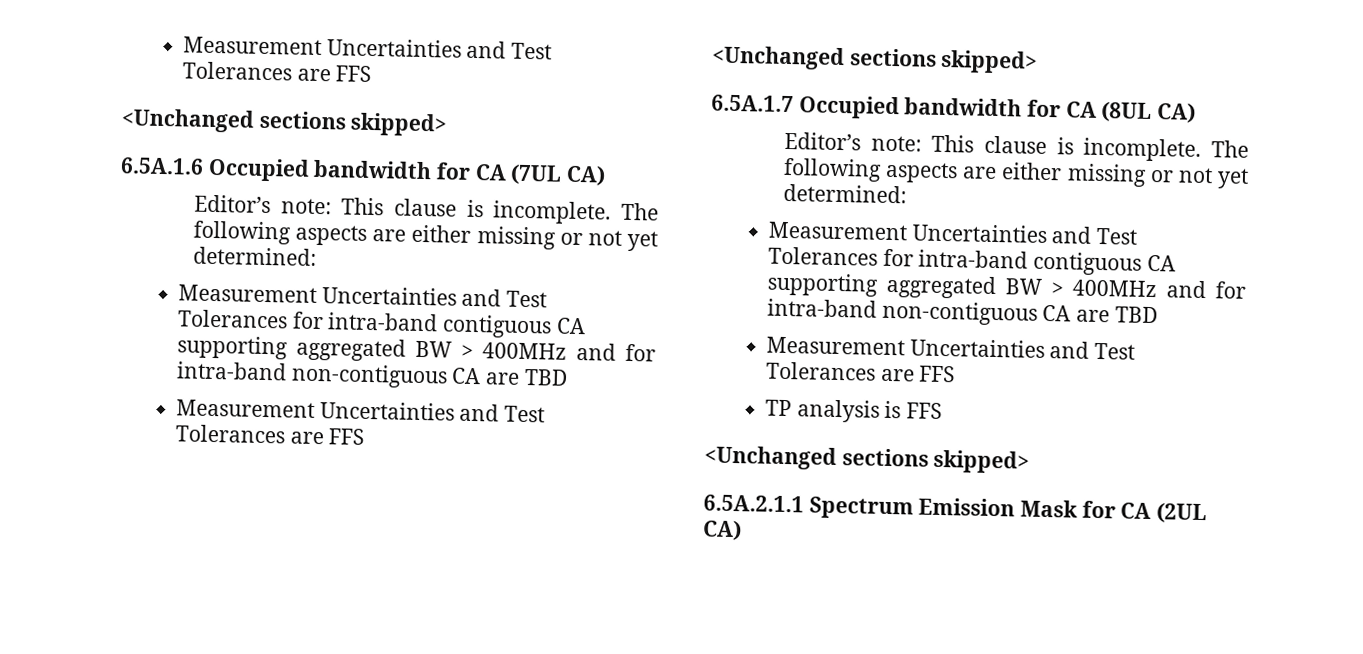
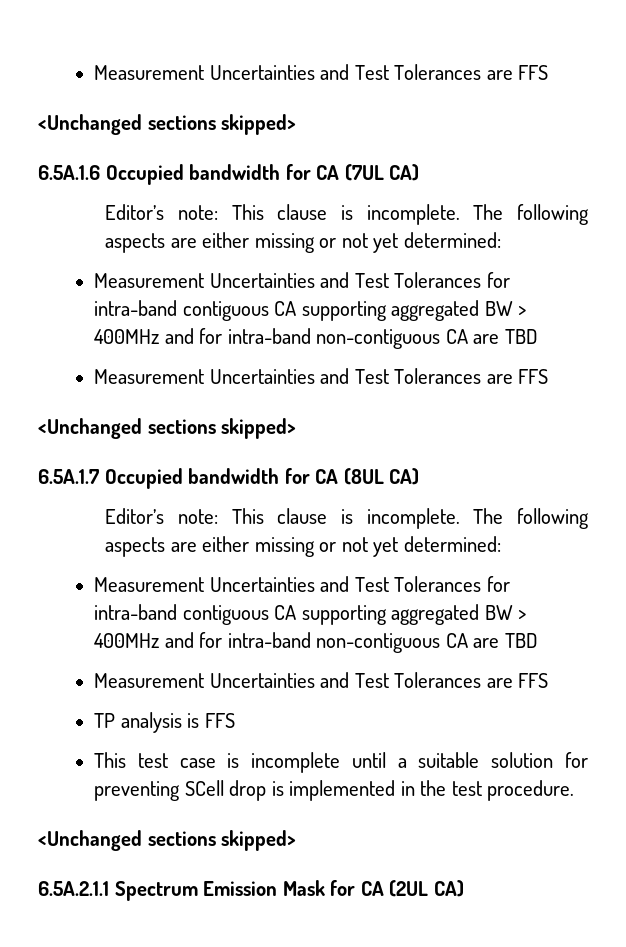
+ This test case is incomplete until a suitable solution for preventing SCell drop is implemented in the test procedure.

